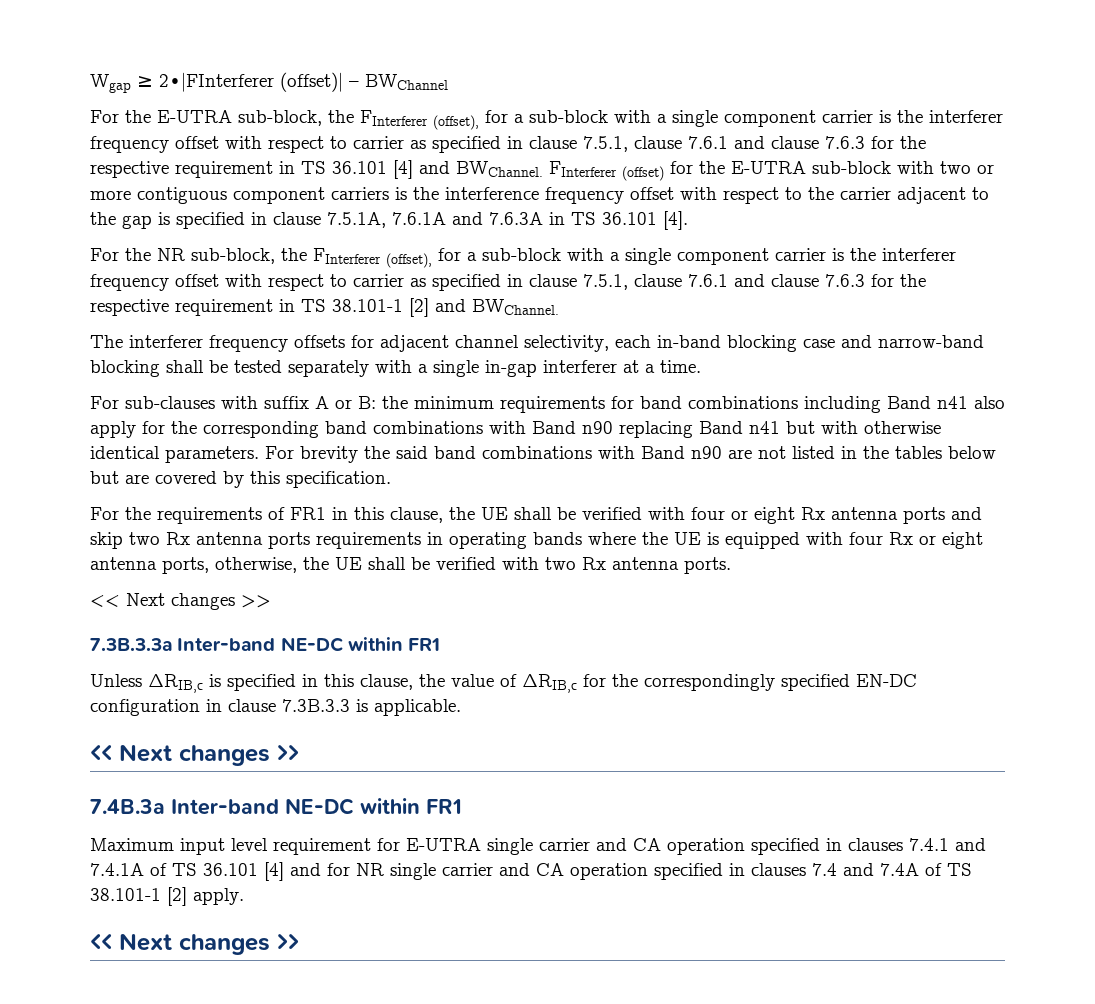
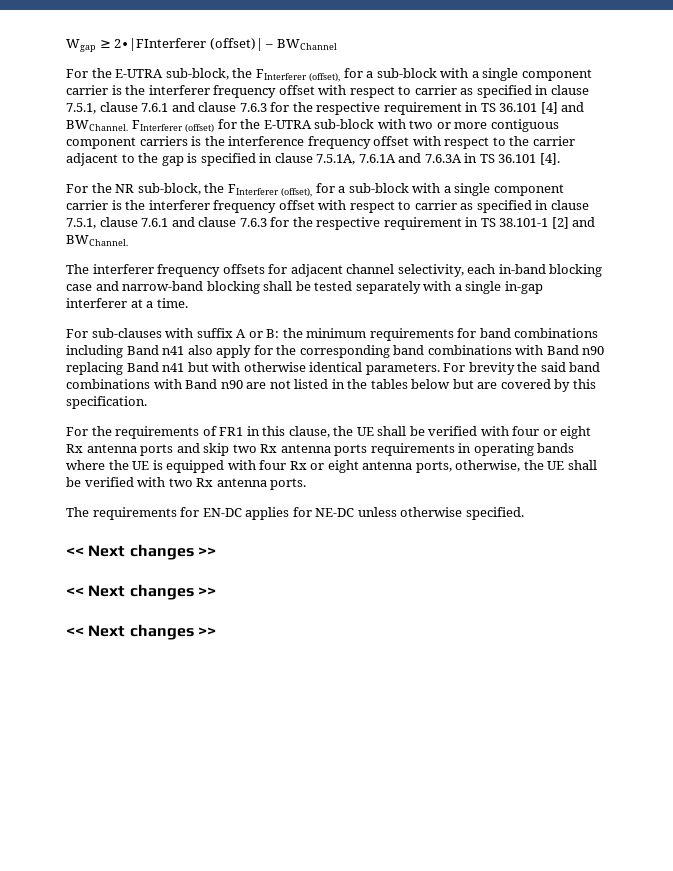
  For the requirements of FR1 in this clause, the UE shall be verified with four or eight Rx antenna ports and skip two Rx antenna ports requirements in operating bands where the UE is equipped with four Rx or eight antenna ports, otherwise, the UE shall be verified with two Rx antenna ports.
+ The requirements for EN-DC applies for NE-DC unless otherwise specified.
  << Next changes >>
- 7.3B.3.3a Inter-band NE-DC within FR1
- Unless ΔRIB,c is specified in this clause, the value of ΔRIB,c for the correspondingly specified EN-DC configuration in clause 7.3B.3.3 is applicable.
  << Next changes >>
- 7.4B.3a Inter-band NE-DC within FR1
- Maximum input level requirement for E-UTRA single carrier and CA operation specified in clauses 7.4.1 and 7.4.1A of TS 36.101 [4] and for NR single carrier and CA operation specified in clauses 7.4 and 7.4A of TS 38.101-1 [2] apply.

